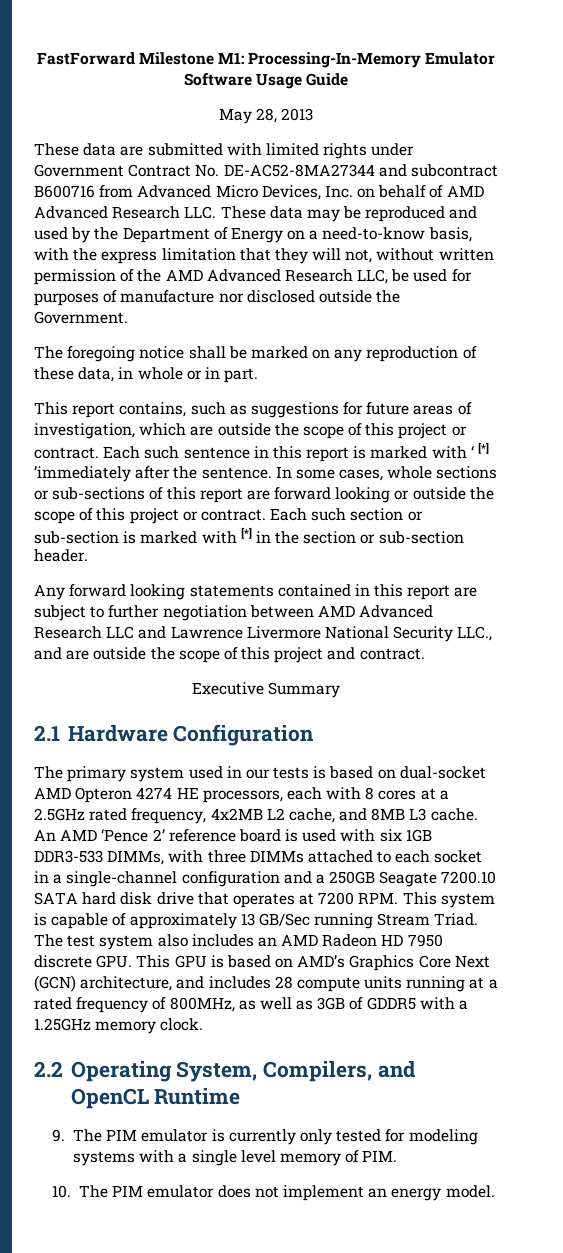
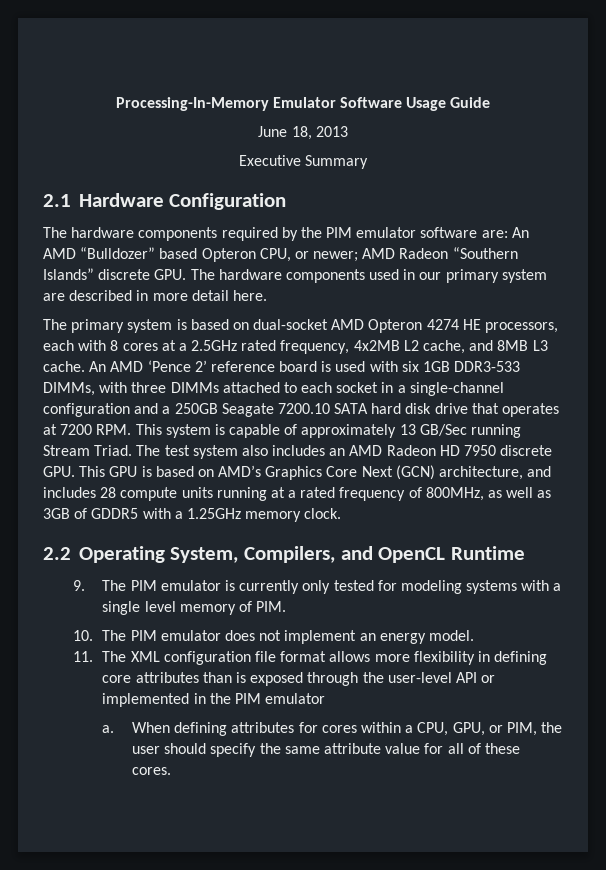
- FastForward Milestone M1: Processing-In-Memory Emulator Software Usage Guide
+ Processing-In-Memory Emulator Software Usage Guide
- May 28, 2013
+ June 18, 2013
- These data are submitted with limited rights under Government Contract No. DE-AC52-8MA27344 and subcontract B600716 from Advanced Micro Devices, Inc. on behalf of AMD Advanced Research LLC. These data may be reproduced and used by the Department of Energy on a need-to-know basis, with the express limitation that they will not, without written permission of the AMD Advanced Research LLC, be used for purposes of manufacture nor disclosed outside the Government.
- The foregoing notice shall be marked on any reproduction of these data, in whole or in part.
- This report contains, such as suggestions for future areas of investigation, which are outside the scope of this project or contract. Each such sentence in this report is marked with ‘ [*] ’immediately after the sentence. In some cases, whole sections or sub-sections of this report are forward looking or outside the scope of this project or contract. Each such section or sub-section is marked with [*] in the section or sub-section header.
- Any forward looking statements contained in this report are subject to further negotiation between AMD Advanced Research LLC and Lawrence Livermore National Security LLC., and are outside the scope of this project and contract.
- The primary system used in our tests is based on dual-socket AMD Opteron 4274 HE processors, each with 8 cores at a 2.5GHz rated frequency, 4x2MB L2 cache, and 8MB L3 cache.
+ The hardware components required by the PIM emulator software are: An AMD “Bulldozer” based Opteron CPU, or newer; AMD Radeon “Southern Islands” discrete GPU. The hardware components used in our primary system are described in more detail here.
+ The primary system is based on dual-socket AMD Opteron 4274 HE processors, each with 8 cores at a 2.5GHz rated frequency, 4x2MB L2 cache, and 8MB L3 cache.
+ 11. The XML configuration file format allows more flexibility in defining core attributes than is exposed through the user-level API or implemented in the PIM emulator
+ a. When defining attributes for cores within a CPU, GPU, or PIM, the user should specify the same attribute value for all of these cores.

